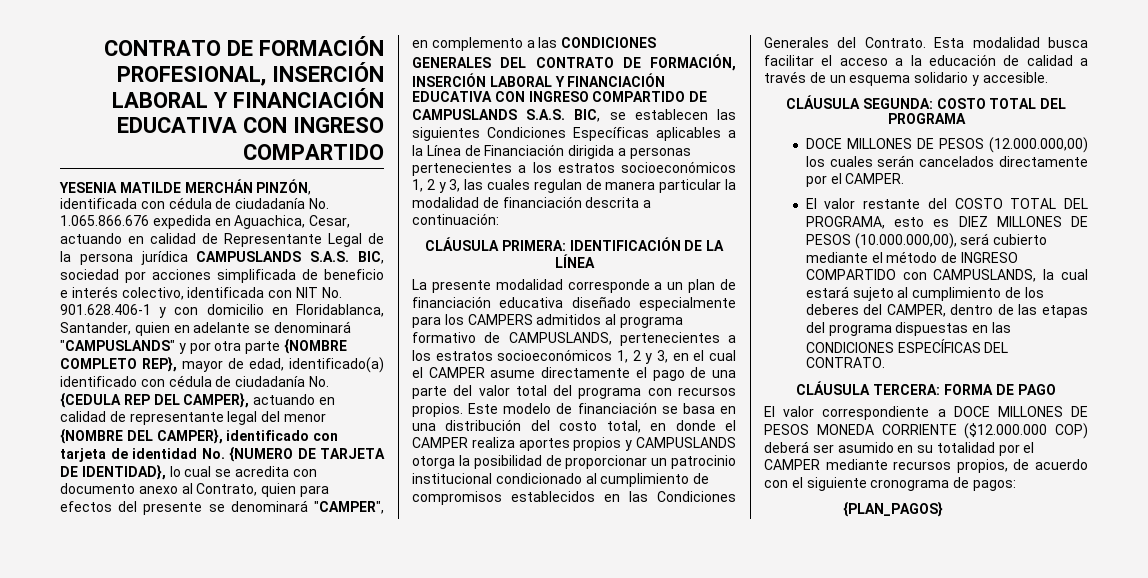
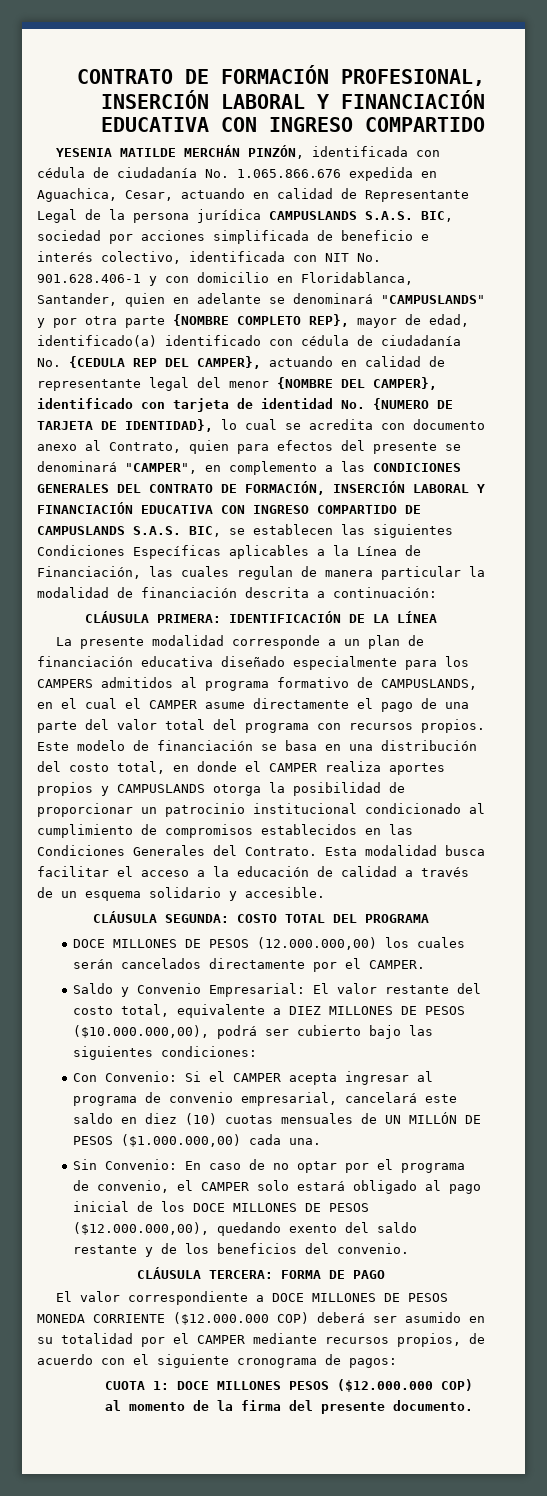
- YESENIA MATILDE MERCHÁN PINZÓN, identificada con cédula de ciudadanía No. 1.065.866.676 expedida en Aguachica, Cesar, actuando en calidad de Representante Legal de la persona jurídica CAMPUSLANDS S.A.S. BIC, sociedad por acciones simplificada de beneficio e interés colectivo, identificada con NIT No. 901.628.406-1 y con domicilio en Floridablanca, Santander, quien en adelante se denominará "CAMPUSLANDS" y por otra parte {NOMBRE COMPLETO REP}, mayor de edad, identificado(a) identificado con cédula de ciudadanía No. {CEDULA REP DEL CAMPER}, actuando en calidad de representante legal del menor {NOMBRE DEL CAMPER}, identificado con tarjeta de identidad No. {NUMERO DE TARJETA DE IDENTIDAD}, lo cual se acredita con documento anexo al Contrato, quien para efectos del presente se denominará "CAMPER", en complemento a las CONDICIONES GENERALES DEL CONTRATO DE FORMACIÓN, INSERCIÓN LABORAL Y FINANCIACIÓN EDUCATIVA CON INGRESO COMPARTIDO DE CAMPUSLANDS S.A.S. BIC, se establecen las siguientes Condiciones Específicas aplicables a la Línea de Financiación dirigida a personas pertenecientes a los estratos socioeconómicos 1, 2 y 3, las cuales regulan de manera particular la modalidad de financiación descrita a continuación:
+ YESENIA MATILDE MERCHÁN PINZÓN, identificada con cédula de ciudadanía No. 1.065.866.676 expedida en Aguachica, Cesar, actuando en calidad de Representante Legal de la persona jurídica CAMPUSLANDS S.A.S. BIC, sociedad por acciones simplificada de beneficio e interés colectivo, identificada con NIT No. 901.628.406-1 y con domicilio en Floridablanca, Santander, quien en adelante se denominará "CAMPUSLANDS" y por otra parte {NOMBRE COMPLETO REP}, mayor de edad, identificado(a) identificado con cédula de ciudadanía No. {CEDULA REP DEL CAMPER}, actuando en calidad de representante legal del menor {NOMBRE DEL CAMPER}, identificado con tarjeta de identidad No. {NUMERO DE TARJETA DE IDENTIDAD}, lo cual se acredita con documento anexo al Contrato, quien para efectos del presente se denominará "CAMPER", en complemento a las CONDICIONES GENERALES DEL CONTRATO DE FORMACIÓN, INSERCIÓN LABORAL Y FINANCIACIÓN EDUCATIVA CON INGRESO COMPARTIDO DE CAMPUSLANDS S.A.S. BIC, se establecen las siguientes Condiciones Específicas aplicables a la Línea de Financiación, las cuales regulan de manera particular la modalidad de financiación descrita a continuación:
- La presente modalidad corresponde a un plan de financiación educativa diseñado especialmente para los CAMPERS admitidos al programa formativo de CAMPUSLANDS, pertenecientes a los estratos socioeconómicos 1, 2 y 3, en el cual el CAMPER asume directamente el pago de una parte del valor total del programa con recursos propios.
+ La presente modalidad corresponde a un plan de financiación educativa diseñado especialmente para los CAMPERS admitidos al programa formativo de CAMPUSLANDS, en el cual el CAMPER asume directamente el pago de una parte del valor total del programa con recursos propios.
- El valor restante del COSTO TOTAL DEL PROGRAMA, esto es DIEZ MILLONES DE PESOS (10.000.000,00), será cubierto mediante el método de INGRESO COMPARTIDO con CAMPUSLANDS, la cual estará sujeto al cumplimiento de los deberes del CAMPER, dentro de las etapas del programa dispuestas en las CONDICIONES ESPECÍFICAS DEL CONTRATO.
+ Saldo y Convenio Empresarial: El valor restante del costo total, equivalente a DIEZ MILLONES DE PESOS ($10.000.000,00), podrá ser cubierto bajo las siguientes condiciones:
+ Con Convenio: Si el CAMPER acepta ingresar al programa de convenio empresarial, cancelará este saldo en diez (10) cuotas mensuales de UN MILLÓN DE PESOS ($1.000.000,00) cada una.
+ Sin Convenio: En caso de no optar por el programa de convenio, el CAMPER solo estará obligado al pago inicial de los DOCE MILLONES DE PESOS ($12.000.000,00), quedando exento del saldo restante y de los beneficios del convenio.
- {PLAN_PAGOS}
+ CUOTA 1: DOCE MILLONES PESOS ($12.000.000 COP) al momento de la firma del presente documento.

